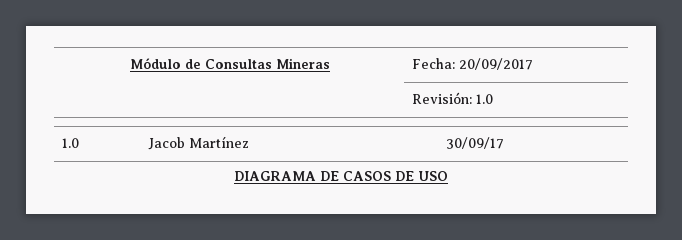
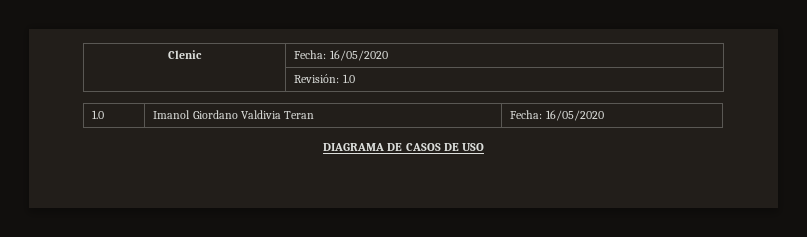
- Módulo de Consultas Mineras | Fecha: 20/09/2017
+ Clenic | Fecha: 16/05/2020
- 1.0 | Jacob Martínez | 30/09/17
+ 1.0 | Imanol Giordano Valdivia Teran | Fecha: 16/05/2020

